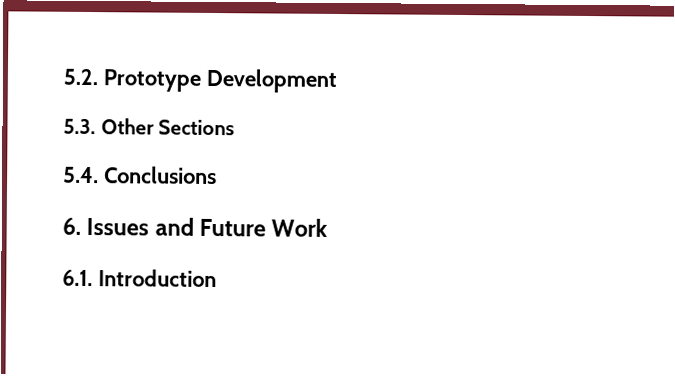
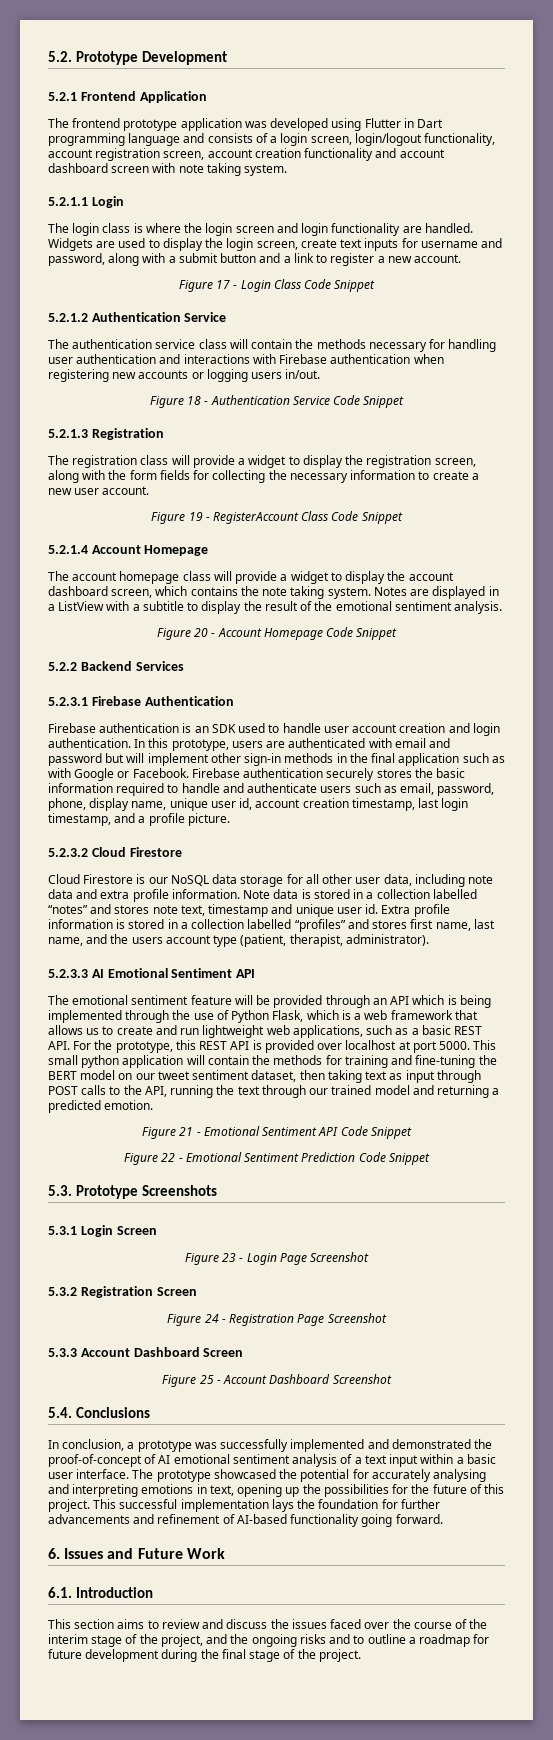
- 5.3. Other Sections
+ 5.2.1 Frontend Application
+ The frontend prototype application was developed using Flutter in Dart programming language and consists of a login screen, login/logout functionality, account registration screen, account creation functionality and account dashboard screen with note taking system.
+ 5.2.1.1 Login
+ The login class is where the login screen and login functionality are handled. Widgets are used to display the login screen, create text inputs for username and password, along with a submit button and a link to register a new account.
+ Figure 17 - Login Class Code Snippet
+ 5.2.1.2 Authentication Service
+ The authentication service class will contain the methods necessary for handling user authentication and interactions with Firebase authentication when registering new accounts or logging users in/out.
+ Figure 18 - Authentication Service Code Snippet
+ 5.2.1.3 Registration
+ The registration class will provide a widget to display the registration screen, along with the form fields for collecting the necessary information to create a new user account.
+ Figure 19 - RegisterAccount Class Code Snippet
+ 5.2.1.4 Account Homepage
+ The account homepage class will provide a widget to display the account dashboard screen, which contains the note taking system. Notes are displayed in a ListView with a subtitle to display the result of the emotional sentiment analysis.
+ Figure 20 - Account Homepage Code Snippet
+ 5.2.2 Backend Services
+ 5.2.3.1 Firebase Authentication
+ Firebase authentication is an SDK used to handle user account creation and login authentication. In this prototype, users are authenticated with email and password but will implement other sign-in methods in the final application such as with Google or Facebook. Firebase authentication securely stores the basic information required to handle and authenticate users such as email, password, phone, display name, unique user id, account creation timestamp, last login timestamp, and a profile picture.
+ 5.2.3.2 Cloud Firestore
+ Cloud Firestore is our NoSQL data storage for all other user data, including note data and extra profile information. Note data is stored in a collection labelled “notes” and stores note text, timestamp and unique user id. Extra profile information is stored in a collection labelled “profiles” and stores first name, last name, and the users account type (patient, therapist, administrator).
+ 5.2.3.3 AI Emotional Sentiment API
+ The emotional sentiment feature will be provided through an API which is being implemented through the use of Python Flask, which is a web framework that allows us to create and run lightweight web applications, such as a basic REST API. For the prototype, this REST API is provided over localhost at port 5000. This small python application will contain the methods for training and fine-tuning the BERT model on our tweet sentiment dataset, then taking text as input through POST calls to the API, running the text through our trained model and returning a predicted emotion.
+ Figure 21 - Emotional Sentiment API Code Snippet
+ Figure 22 - Emotional Sentiment Prediction Code Snippet
+ 5.3. Prototype Screenshots
+ 5.3.1 Login Screen
+ Figure 23 - Login Page Screenshot
+ 5.3.2 Registration Screen
+ Figure 24 - Registration Page Screenshot
+ 5.3.3 Account Dashboard Screen
+ Figure 25 - Account Dashboard Screenshot
  5.4. Conclusions
+ In conclusion, a prototype was successfully implemented and demonstrated the proof-of-concept of AI emotional sentiment analysis of a text input within a basic user interface. The prototype showcased the potential for accurately analysing and interpreting emotions in text, opening up the possibilities for the future of this project. This successful implementation lays the foundation for further advancements and refinement of AI-based functionality going forward.
+ This section aims to review and discuss the issues faced over the course of the interim stage of the project, and the ongoing risks and to outline a roadmap for future development during the final stage of the project.

